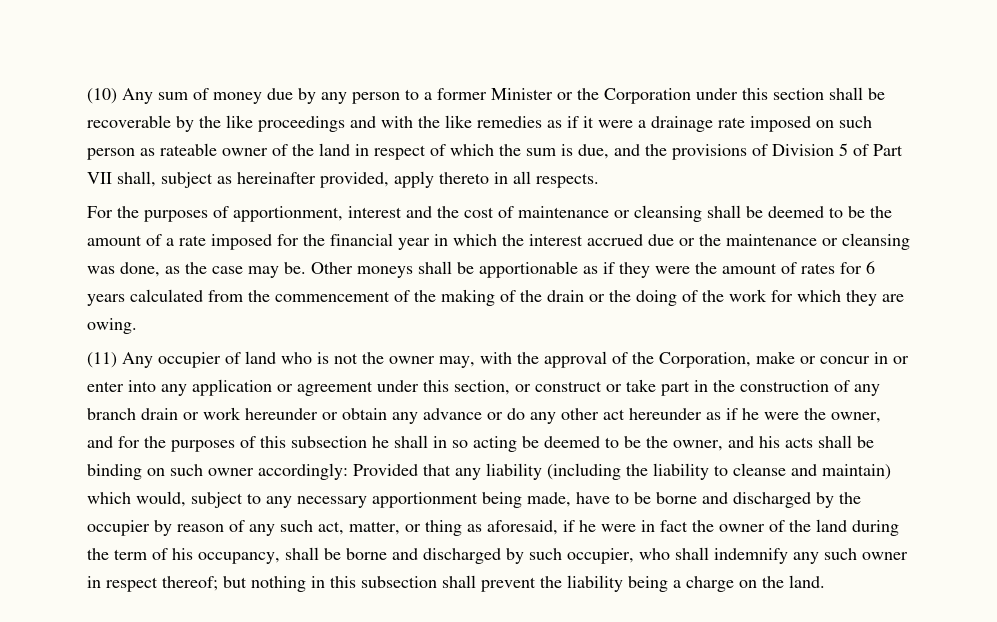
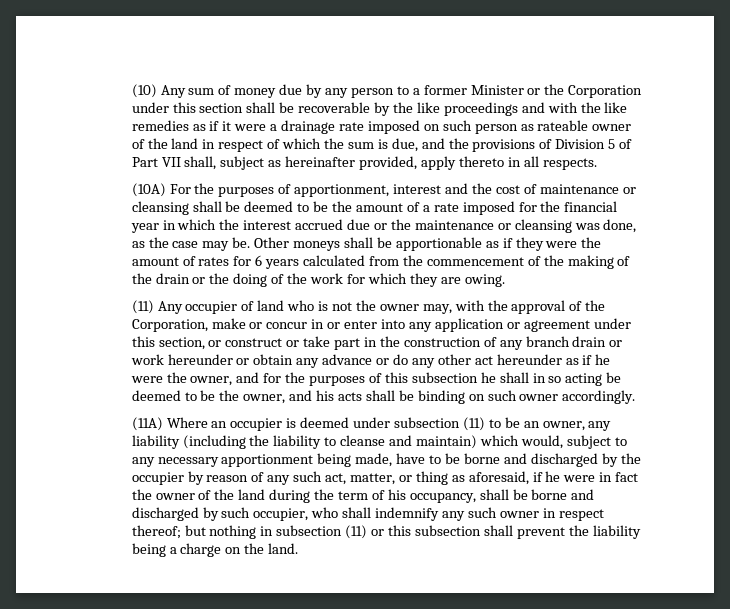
- For the purposes of apportionment, interest and the cost of maintenance or cleansing shall be deemed to be the amount of a rate imposed for the financial year in which the interest accrued due or the maintenance or cleansing was done, as the case may be.
+ (10A) For the purposes of apportionment, interest and the cost of maintenance or cleansing shall be deemed to be the amount of a rate imposed for the financial year in which the interest accrued due or the maintenance or cleansing was done, as the case may be.
- (11) Any occupier of land who is not the owner may, with the approval of the Corporation, make or concur in or enter into any application or agreement under this section, or construct or take part in the construction of any branch drain or work hereunder or obtain any advance or do any other act hereunder as if he were the owner, and for the purposes of this subsection he shall in so acting be deemed to be the owner, and his acts shall be binding on such owner accordingly: Provided that any liability (including the liability to cleanse and maintain) which would, subject to any necessary apportionment being made, have to be borne and discharged by the occupier by reason of any such act, matter, or thing as aforesaid, if he were in fact the owner of the land during the term of his occupancy, shall be borne and discharged by such occupier, who shall indemnify any such owner in respect thereof;
+ (11) Any occupier of land who is not the owner may, with the approval of the Corporation, make or concur in or enter into any application or agreement under this section, or construct or take part in the construction of any branch drain or work hereunder or obtain any advance or do any other act hereunder as if he were the owner, and for the purposes of this subsection he shall in so acting be deemed to be the owner, and his acts shall be binding on such owner accordingly.
+ (11A) Where an occupier is deemed under subsection (11) to be an owner, any liability (including the liability to cleanse and maintain) which would, subject to any necessary apportionment being made, have to be borne and discharged by the occupier by reason of any such act, matter, or thing as aforesaid, if he were in fact the owner of the land during the term of his occupancy, shall be borne and discharged by such occupier, who shall indemnify any such owner in respect thereof;
- but nothing in this subsection shall prevent the liability being a charge on the land.
+ but nothing in subsection (11) or this subsection shall prevent the liability being a charge on the land.

